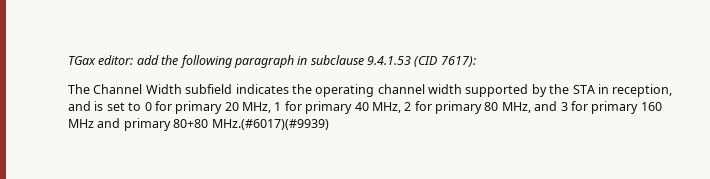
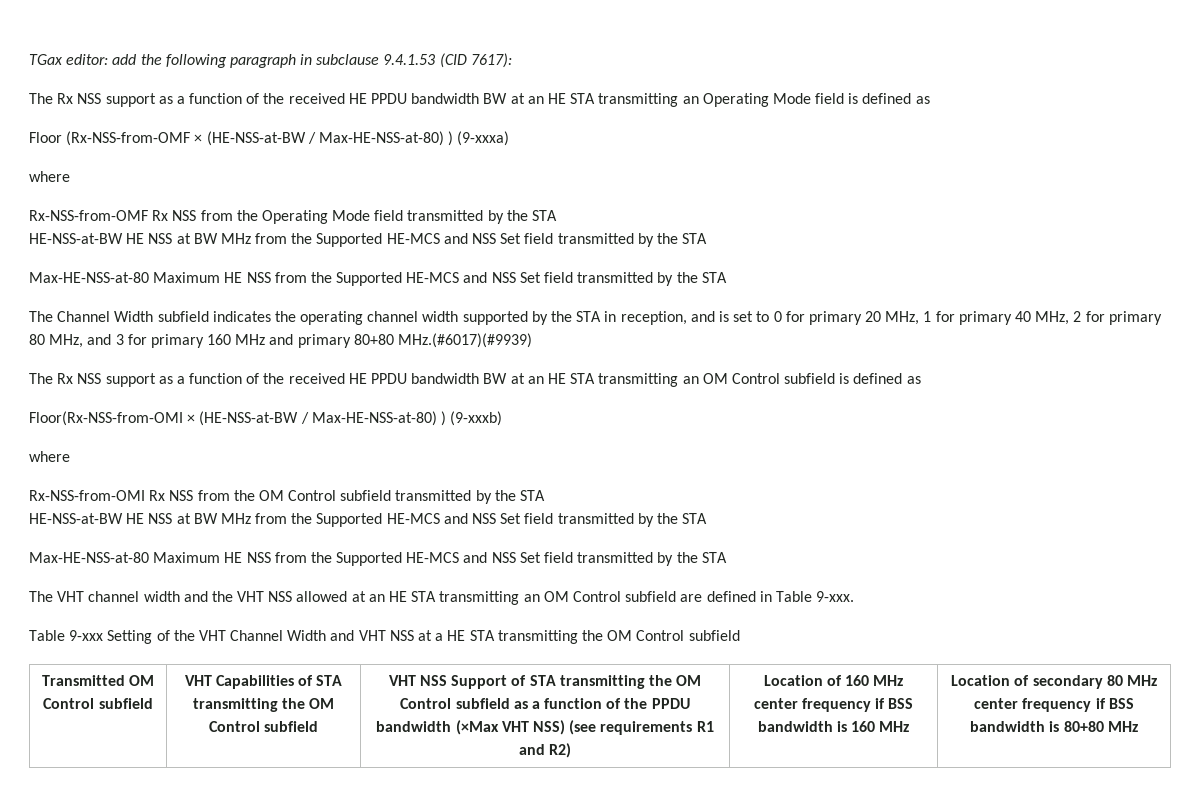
+ The Rx NSS support as a function of the received HE PPDU bandwidth BW at an HE STA transmitting an Operating Mode field is defined as
+ Floor (Rx-NSS-from-OMF × (HE-NSS-at-BW / Max-HE-NSS-at-80) ) (9-xxxa)
+ where
+ Rx-NSS-from-OMF Rx NSS from the Operating Mode field transmitted by the STA
+ HE-NSS-at-BW HE NSS at BW MHz from the Supported HE-MCS and NSS Set field transmitted by the STA
+ Max-HE-NSS-at-80 Maximum HE NSS from the Supported HE-MCS and NSS Set field transmitted by the STA
+ The Rx NSS support as a function of the received HE PPDU bandwidth BW at an HE STA transmitting an OM Control subfield is defined as
+ Floor(Rx-NSS-from-OMI × (HE-NSS-at-BW / Max-HE-NSS-at-80) ) (9-xxxb)
+ where
+ Rx-NSS-from-OMI Rx NSS from the OM Control subfield transmitted by the STA
+ HE-NSS-at-BW HE NSS at BW MHz from the Supported HE-MCS and NSS Set field transmitted by the STA
+ Max-HE-NSS-at-80 Maximum HE NSS from the Supported HE-MCS and NSS Set field transmitted by the STA
+ The VHT channel width and the VHT NSS allowed at an HE STA transmitting an OM Control subfield are defined in Table 9-xxx.
+ Table 9-xxx Setting of the VHT Channel Width and VHT NSS at a HE STA transmitting the OM Control subfield
+ Transmitted OM Control subfield | VHT Capabilities of STA transmitting the OM Control subfield | VHT NSS Support of STA transmitting the OM Control subfield as a function of the PPDU bandwidth (×Max VHT NSS) (see requirements R1 and R2) | Location of 160 MHz center frequency if BSS bandwidth is 160 MHz | Location of secondary 80 MHz center frequency if BSS bandwidth is 80+80 MHz

